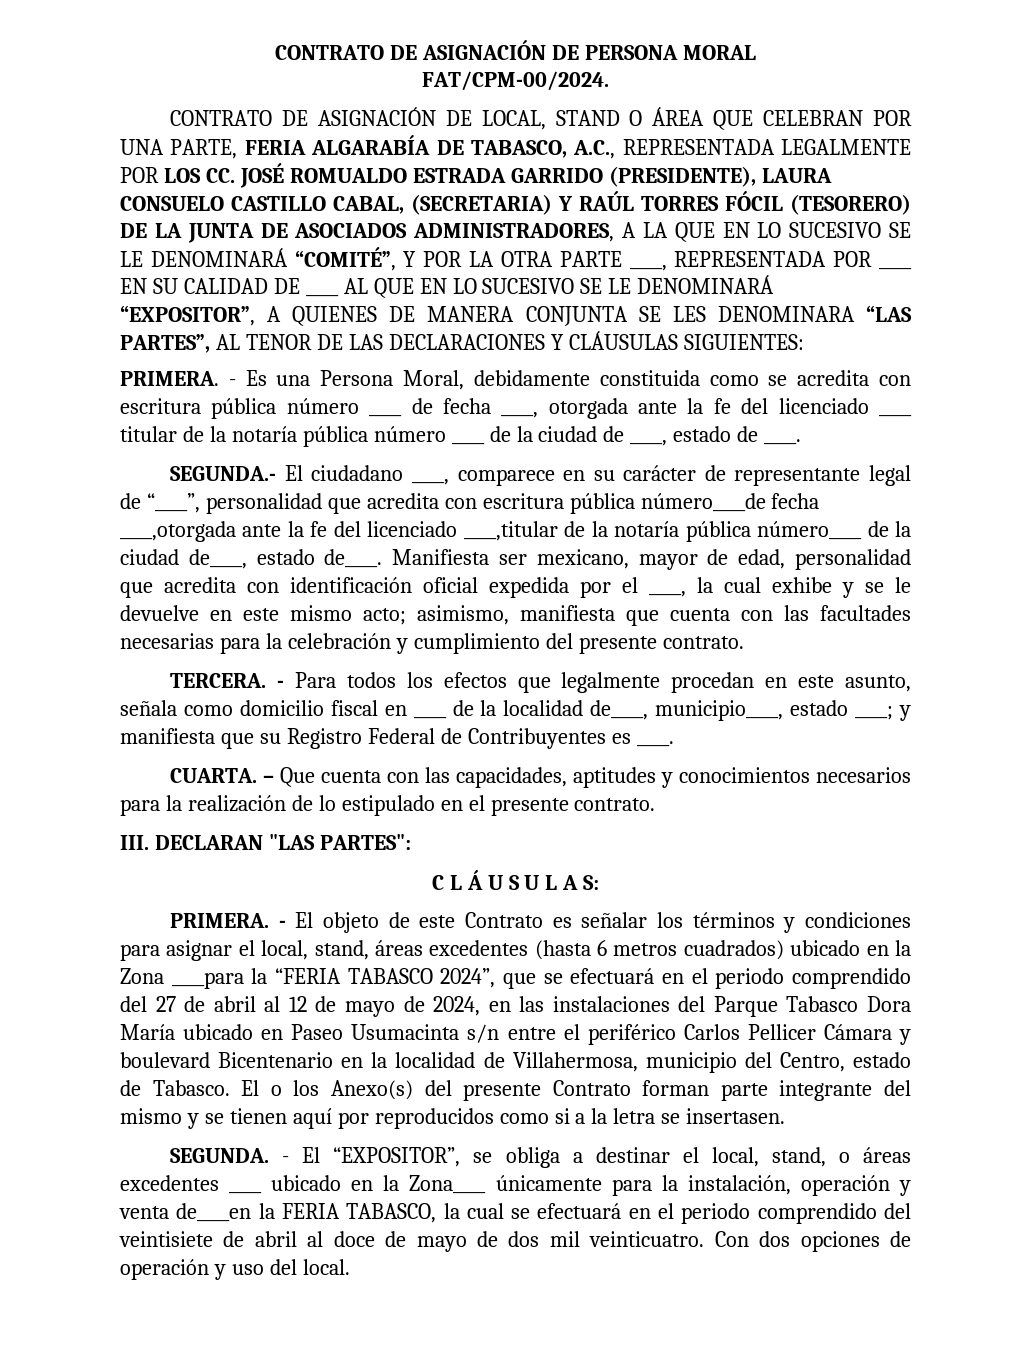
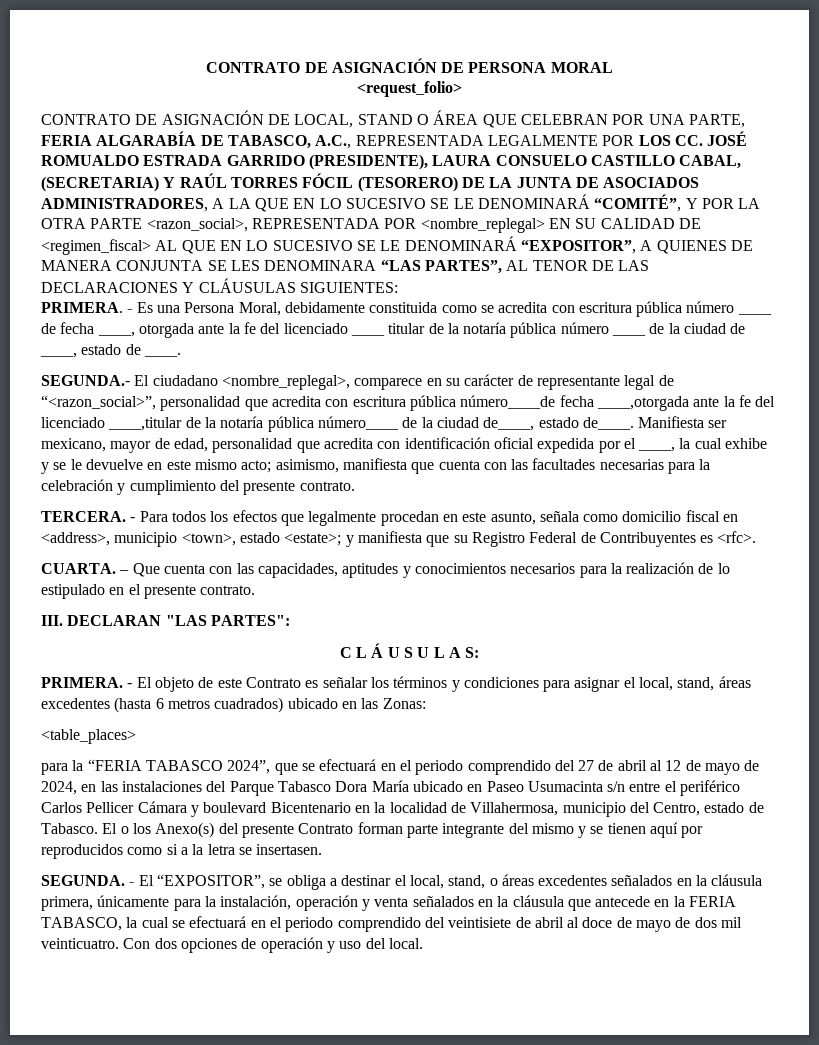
- FAT/CPM-00/2024.
+ <request_folio>
- CONTRATO DE ASIGNACIÓN DE LOCAL, STAND O ÁREA QUE CELEBRAN POR UNA PARTE, FERIA ALGARABÍA DE TABASCO, A.C., REPRESENTADA LEGALMENTE POR LOS CC. JOSÉ ROMUALDO ESTRADA GARRIDO (PRESIDENTE), LAURA CONSUELO CASTILLO CABAL, (SECRETARIA) Y RAÚL TORRES FÓCIL (TESORERO) DE LA JUNTA DE ASOCIADOS ADMINISTRADORES, A LA QUE EN LO SUCESIVO SE LE DENOMINARÁ “COMITÉ”, Y POR LA OTRA PARTE ____, REPRESENTADA POR ____ EN SU CALIDAD DE ____ AL QUE EN LO SUCESIVO SE LE DENOMINARÁ “EXPOSITOR”, A QUIENES DE MANERA CONJUNTA SE LES DENOMINARA “LAS PARTES”, AL TENOR DE LAS DECLARACIONES Y CLÁUSULAS SIGUIENTES:
+ CONTRATO DE ASIGNACIÓN DE LOCAL, STAND O ÁREA QUE CELEBRAN POR UNA PARTE, FERIA ALGARABÍA DE TABASCO, A.C., REPRESENTADA LEGALMENTE POR LOS CC. JOSÉ ROMUALDO ESTRADA GARRIDO (PRESIDENTE), LAURA CONSUELO CASTILLO CABAL, (SECRETARIA) Y RAÚL TORRES FÓCIL (TESORERO) DE LA JUNTA DE ASOCIADOS ADMINISTRADORES, A LA QUE EN LO SUCESIVO SE LE DENOMINARÁ “COMITÉ”, Y POR LA OTRA PARTE <razon_social>, REPRESENTADA POR <nombre_replegal> EN SU CALIDAD DE <regimen_fiscal> AL QUE EN LO SUCESIVO SE LE DENOMINARÁ “EXPOSITOR”, A QUIENES DE MANERA CONJUNTA SE LES DENOMINARA “LAS PARTES”, AL TENOR DE LAS DECLARACIONES Y CLÁUSULAS SIGUIENTES:
- SEGUNDA.- El ciudadano ____, comparece en su carácter de representante legal de “____”, personalidad que acredita con escritura pública número____de fecha ____,otorgada ante la fe del licenciado ____,titular de la notaría pública número____ de la ciudad de____, estado de____.
+ SEGUNDA.- El ciudadano <nombre_replegal>, comparece en su carácter de representante legal de “<razon_social>”, personalidad que acredita con escritura pública número____de fecha ____,otorgada ante la fe del licenciado ____,titular de la notaría pública número____ de la ciudad de____, estado de____.
- - Para todos los efectos que legalmente procedan en este asunto, señala como domicilio fiscal en ____ de la localidad de____, municipio____, estado ____; y manifiesta que su Registro Federal de Contribuyentes es ____.
+ - Para todos los efectos que legalmente procedan en este asunto, señala como domicilio fiscal en <address>, municipio <town>, estado <estate>; y manifiesta que su Registro Federal de Contribuyentes es <rfc>.
- - El objeto de este Contrato es señalar los términos y condiciones para asignar el local, stand, áreas excedentes (hasta 6 metros cuadrados) ubicado en la Zona ____para la “FERIA TABASCO 2024”, que se efectuará en el periodo comprendido del 27 de abril al 12 de mayo de 2024, en las instalaciones del Parque Tabasco Dora María ubicado en Paseo Usumacinta s/n entre el periférico Carlos Pellicer Cámara y boulevard Bicentenario en la localidad de Villahermosa, municipio del Centro, estado de Tabasco.
+ - El objeto de este Contrato es señalar los términos y condiciones para asignar el local, stand, áreas excedentes (hasta 6 metros cuadrados) ubicado en las Zonas:
+ <table_places>
+ para la “FERIA TABASCO 2024”, que se efectuará en el periodo comprendido del 27 de abril al 12 de mayo de 2024, en las instalaciones del Parque Tabasco Dora María ubicado en Paseo Usumacinta s/n entre el periférico Carlos Pellicer Cámara y boulevard Bicentenario en la localidad de Villahermosa, municipio del Centro, estado de Tabasco.
- - El “EXPOSITOR”, se obliga a destinar el local, stand, o áreas excedentes ____ ubicado en la Zona____ únicamente para la instalación, operación y venta de____en la FERIA TABASCO, la cual se efectuará en el periodo comprendido del veintisiete de abril al doce de mayo de dos mil veinticuatro.
+ - El “EXPOSITOR”, se obliga a destinar el local, stand, o áreas excedentes señalados en la cláusula primera, únicamente para la instalación, operación y venta señalados en la cláusula que antecede en la FERIA TABASCO, la cual se efectuará en el periodo comprendido del veintisiete de abril al doce de mayo de dos mil veinticuatro.

